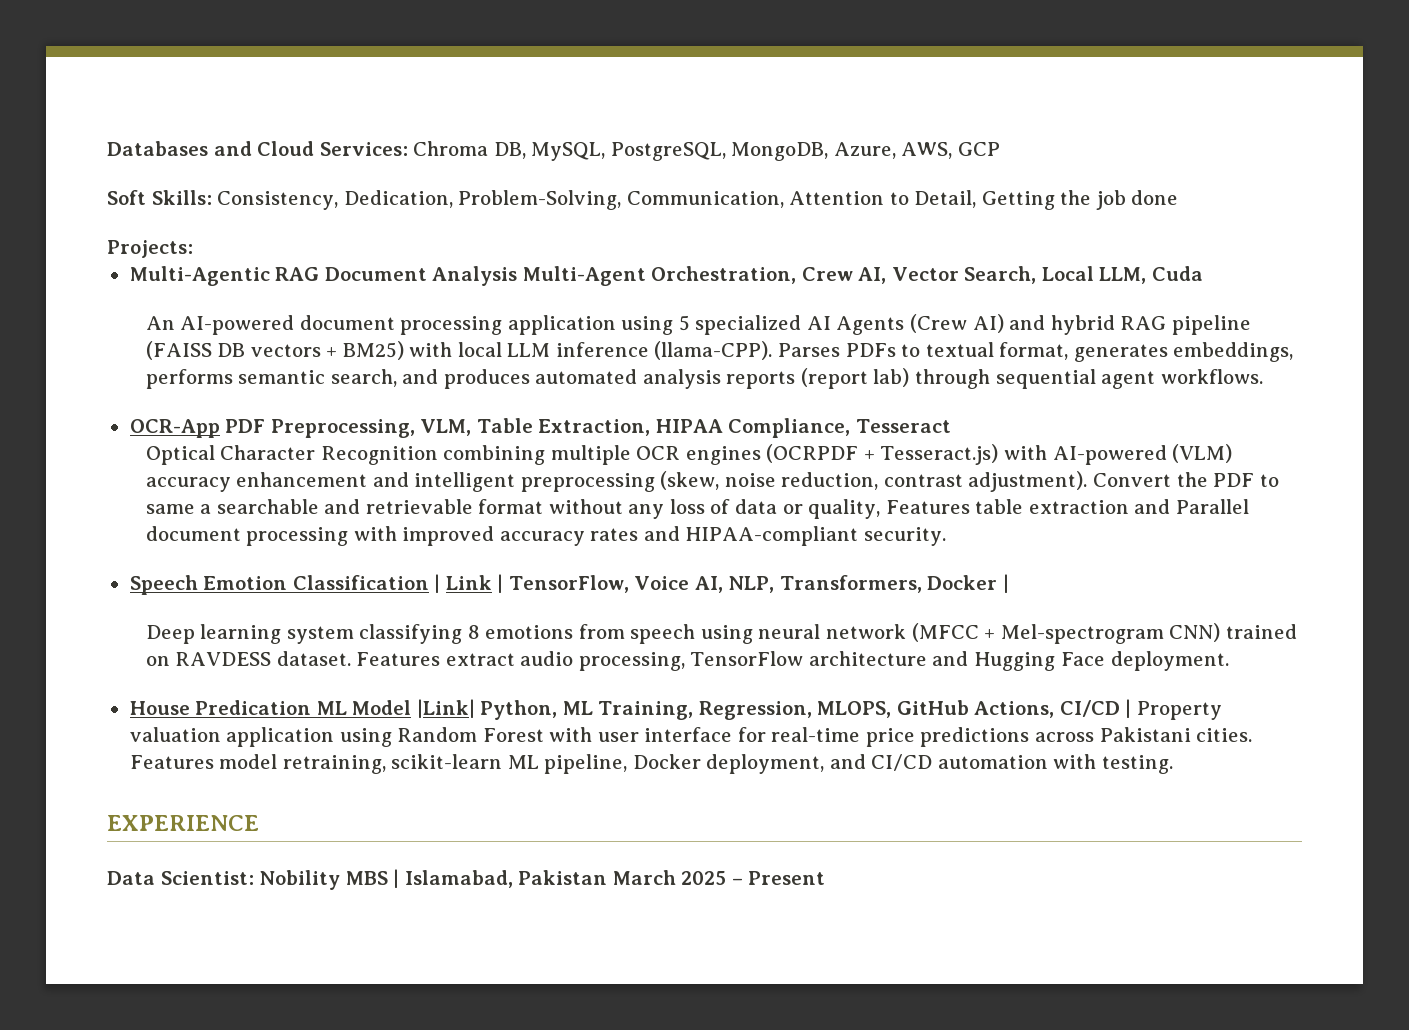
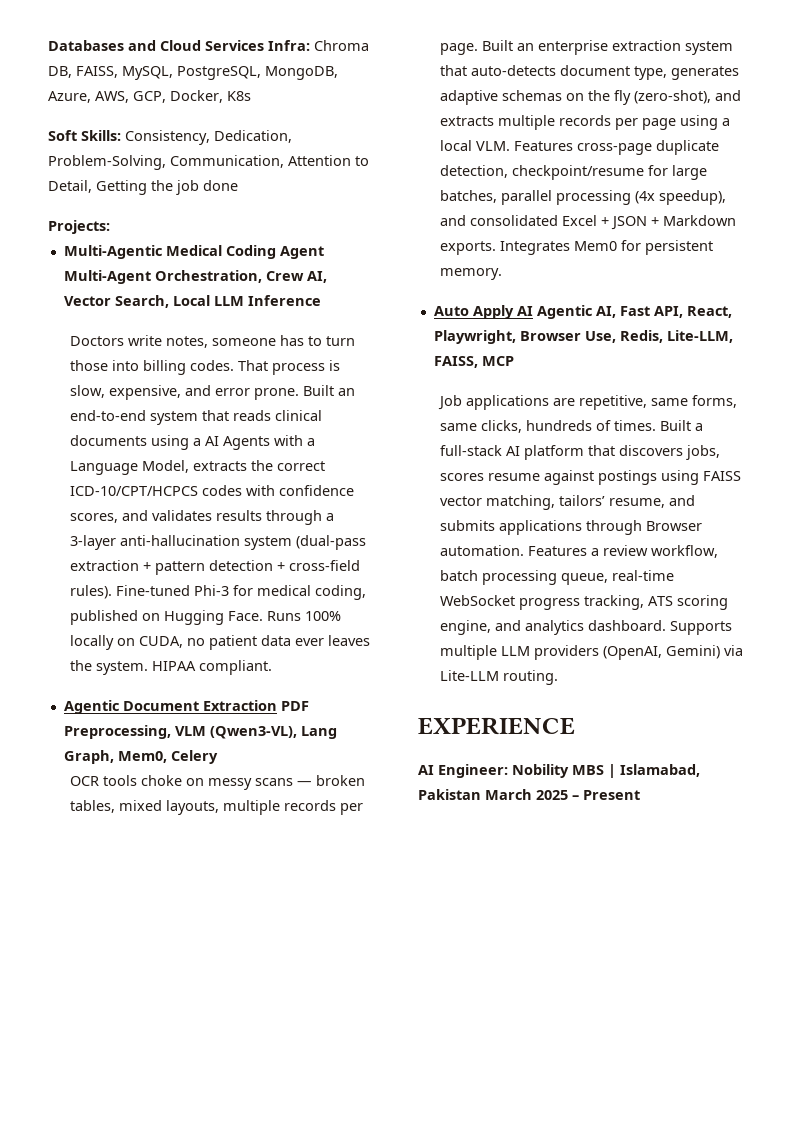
- Databases and Cloud Services: Chroma DB, MySQL, PostgreSQL, MongoDB, Azure, AWS, GCP
+ Databases and Cloud Services Infra: Chroma DB, FAISS, MySQL, PostgreSQL, MongoDB, Azure, AWS, GCP, Docker, K8s
- Multi-Agentic RAG Document Analysis Multi-Agent Orchestration, Crew AI, Vector Search, Local LLM, Cuda
- An AI-powered document processing application using 5 specialized AI Agents (Crew AI) and hybrid RAG pipeline (FAISS DB vectors + BM25) with local LLM inference (llama-CPP). Parses PDFs to textual format, generates embeddings, performs semantic search, and produces automated analysis reports (report lab) through sequential agent workflows.
- OCR-App PDF Preprocessing, VLM, Table Extraction, HIPAA Compliance, Tesseract
- Optical Character Recognition combining multiple OCR engines (OCRPDF + Tesseract.js) with AI-powered (VLM) accuracy enhancement and intelligent preprocessing (skew, noise reduction, contrast adjustment). Convert the PDF to same a searchable and retrievable format without any loss of data or quality, Features table extraction and Parallel document processing with improved accuracy rates and HIPAA-compliant security.
- Speech Emotion Classification | Link | TensorFlow, Voice AI, NLP, Transformers, Docker |
- Deep learning system classifying 8 emotions from speech using neural network (MFCC + Mel-spectrogram CNN) trained on RAVDESS dataset. Features extract audio processing, TensorFlow architecture and Hugging Face deployment.
- House Predication ML Model |Link| Python, ML Training, Regression, MLOPS, GitHub Actions, CI/CD | Property valuation application using Random Forest with user interface for real-time price predictions across Pakistani cities. Features model retraining, scikit-learn ML pipeline, Docker deployment, and CI/CD automation with testing.
+ Multi-Agentic Medical Coding Agent Multi-Agent Orchestration, Crew AI, Vector Search, Local LLM Inference
+ Doctors write notes, someone has to turn those into billing codes. That process is slow, expensive, and error prone. Built an end-to-end system that reads clinical documents using a AI Agents with a Language Model, extracts the correct ICD-10/CPT/HCPCS codes with confidence scores, and validates results through a 3-layer anti-hallucination system (dual-pass extraction + pattern detection + cross-field rules). Fine-tuned Phi-3 for medical coding, published on Hugging Face. Runs 100% locally on CUDA, no patient data ever leaves the system. HIPAA compliant.
+ Agentic Document Extraction PDF Preprocessing, VLM (Qwen3-VL), Lang Graph, Mem0, Celery
+ OCR tools choke on messy scans — broken tables, mixed layouts, multiple records per page. Built an enterprise extraction system that auto-detects document type, generates adaptive schemas on the fly (zero-shot), and extracts multiple records per page using a local VLM. Features cross-page duplicate detection, checkpoint/resume for large batches, parallel processing (4x speedup), and consolidated Excel + JSON + Markdown exports. Integrates Mem0 for persistent memory.
+ Auto Apply AI Agentic AI, Fast API, React, Playwright, Browser Use, Redis, Lite-LLM, FAISS, MCP
+ Job applications are repetitive, same forms, same clicks, hundreds of times. Built a full-stack AI platform that discovers jobs, scores resume against postings using FAISS vector matching, tailors’ resume, and submits applications through Browser automation. Features a review workflow, batch processing queue, real-time WebSocket progress tracking, ATS scoring engine, and analytics dashboard. Supports multiple LLM providers (OpenAI, Gemini) via Lite-LLM routing.
- Data Scientist: Nobility MBS | Islamabad, Pakistan March 2025 – Present
+ AI Engineer: Nobility MBS | Islamabad, Pakistan March 2025 – Present

